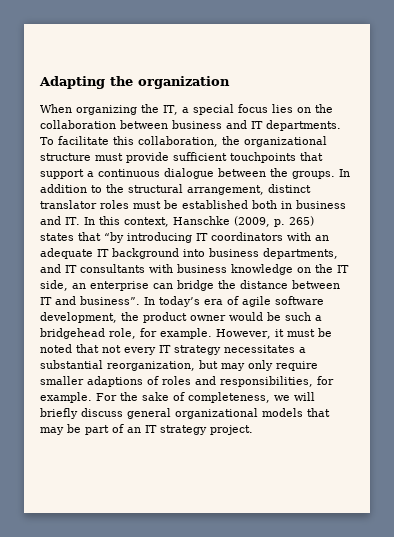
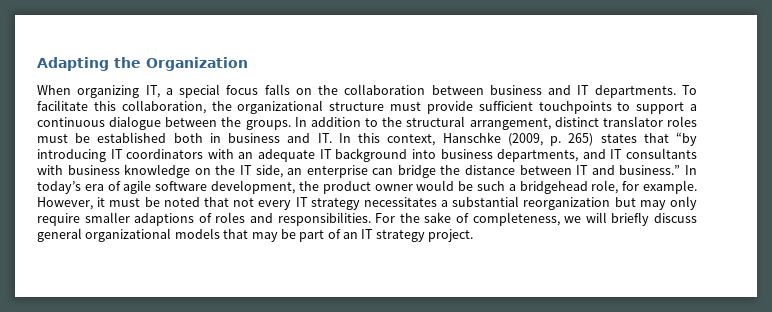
- Adapting the organization
+ Adapting the Organization
- When organizing the IT, a special focus lies on the collaboration between business and IT departments.
+ When organizing IT, a special focus falls on the collaboration between business and IT departments.
- To facilitate this collaboration, the organizational structure must provide sufficient touchpoints that support a continuous dialogue between the groups.
+ To facilitate this collaboration, the organizational structure must provide sufficient touchpoints to support a continuous dialogue between the groups.
- In addition to the structural arrangement, distinct translator roles must be established both in business and IT. In this context, Hanschke (2009, p. 265) states that “by introducing IT coordinators with an adequate IT background into business departments, and IT consultants with business knowledge on the IT side, an enterprise can bridge the distance between IT and business”.
+ In addition to the structural arrangement, distinct translator roles must be established both in business and IT. In this context, Hanschke (2009, p. 265) states that “by introducing IT coordinators with an adequate IT background into business departments, and IT consultants with business knowledge on the IT side, an enterprise can bridge the distance between IT and business.”
- However, it must be noted that not every IT strategy necessitates a substantial reorganization, but may only require smaller adaptions of roles and responsibilities, for example.
+ However, it must be noted that not every IT strategy necessitates a substantial reorganization but may only require smaller adaptions of roles and responsibilities.

